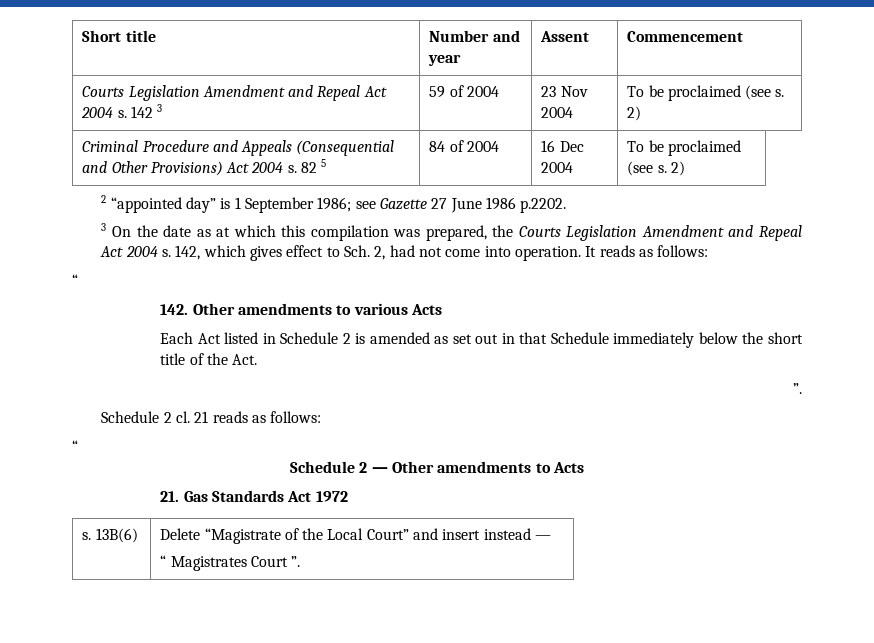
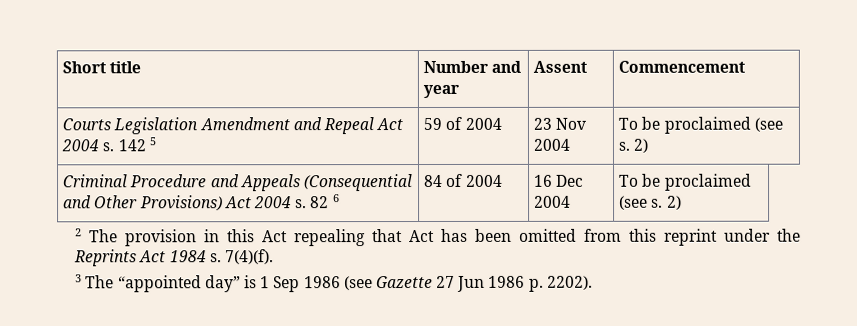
- Courts Legislation Amendment and Repeal Act 2004 s. 142 3 | 59 of 2004 | 23 Nov 2004 | To be proclaimed (see s. 2)
+ Courts Legislation Amendment and Repeal Act 2004 s. 142 5 | 59 of 2004 | 23 Nov 2004 | To be proclaimed (see s. 2)
- Criminal Procedure and Appeals (Consequential and Other Provisions) Act 2004 s. 82 5 | 84 of 2004 | 16 Dec 2004 | To be proclaimed (see s. 2)
+ Criminal Procedure and Appeals (Consequential and Other Provisions) Act 2004 s. 82 6 | 84 of 2004 | 16 Dec 2004 | To be proclaimed (see s. 2)
- 2 “appointed day” is 1 September 1986; see Gazette 27 June 1986 p.2202.
- 3 On the date as at which this compilation was prepared, the Courts Legislation Amendment and Repeal Act 2004 s. 142, which gives effect to Sch. 2, had not come into operation. It reads as follows:
- “
- 142. Other amendments to various Acts
- Each Act listed in Schedule 2 is amended as set out in that Schedule immediately below the short title of the Act.
- ”.
- Schedule 2 cl. 21 reads as follows:
- “
- Schedule 2 — Other amendments to Acts
- 21. Gas Standards Act 1972
- s. 13B(6) | Delete “Magistrate of the Local Court” and insert instead —
- “ Magistrates Court ”.
+ 2 The provision in this Act repealing that Act has been omitted from this reprint under the Reprints Act 1984 s. 7(4)(f).
+ 3 The “appointed day” is 1 Sep 1986 (see Gazette 27 Jun 1986 p. 2202).

